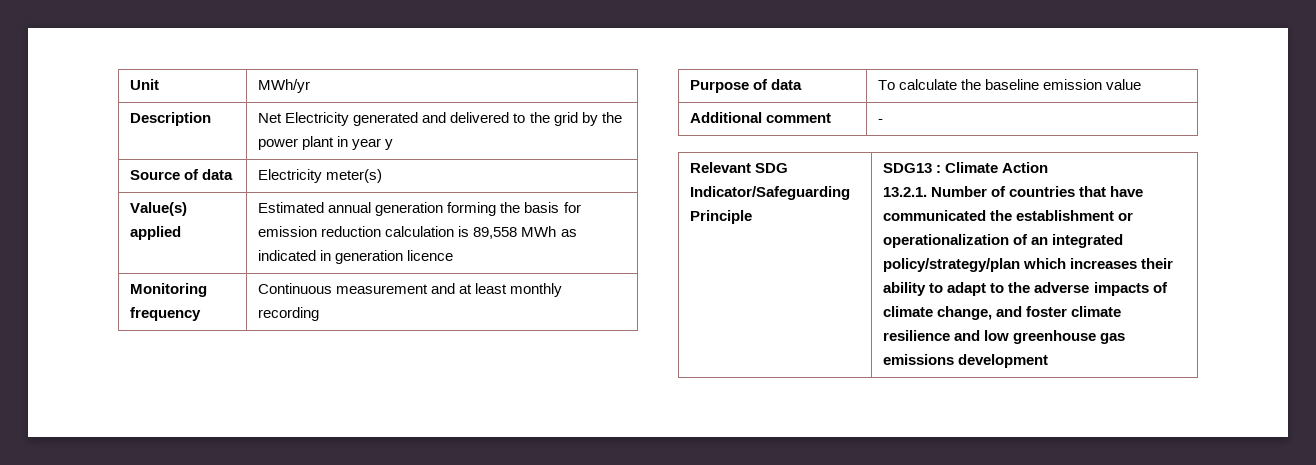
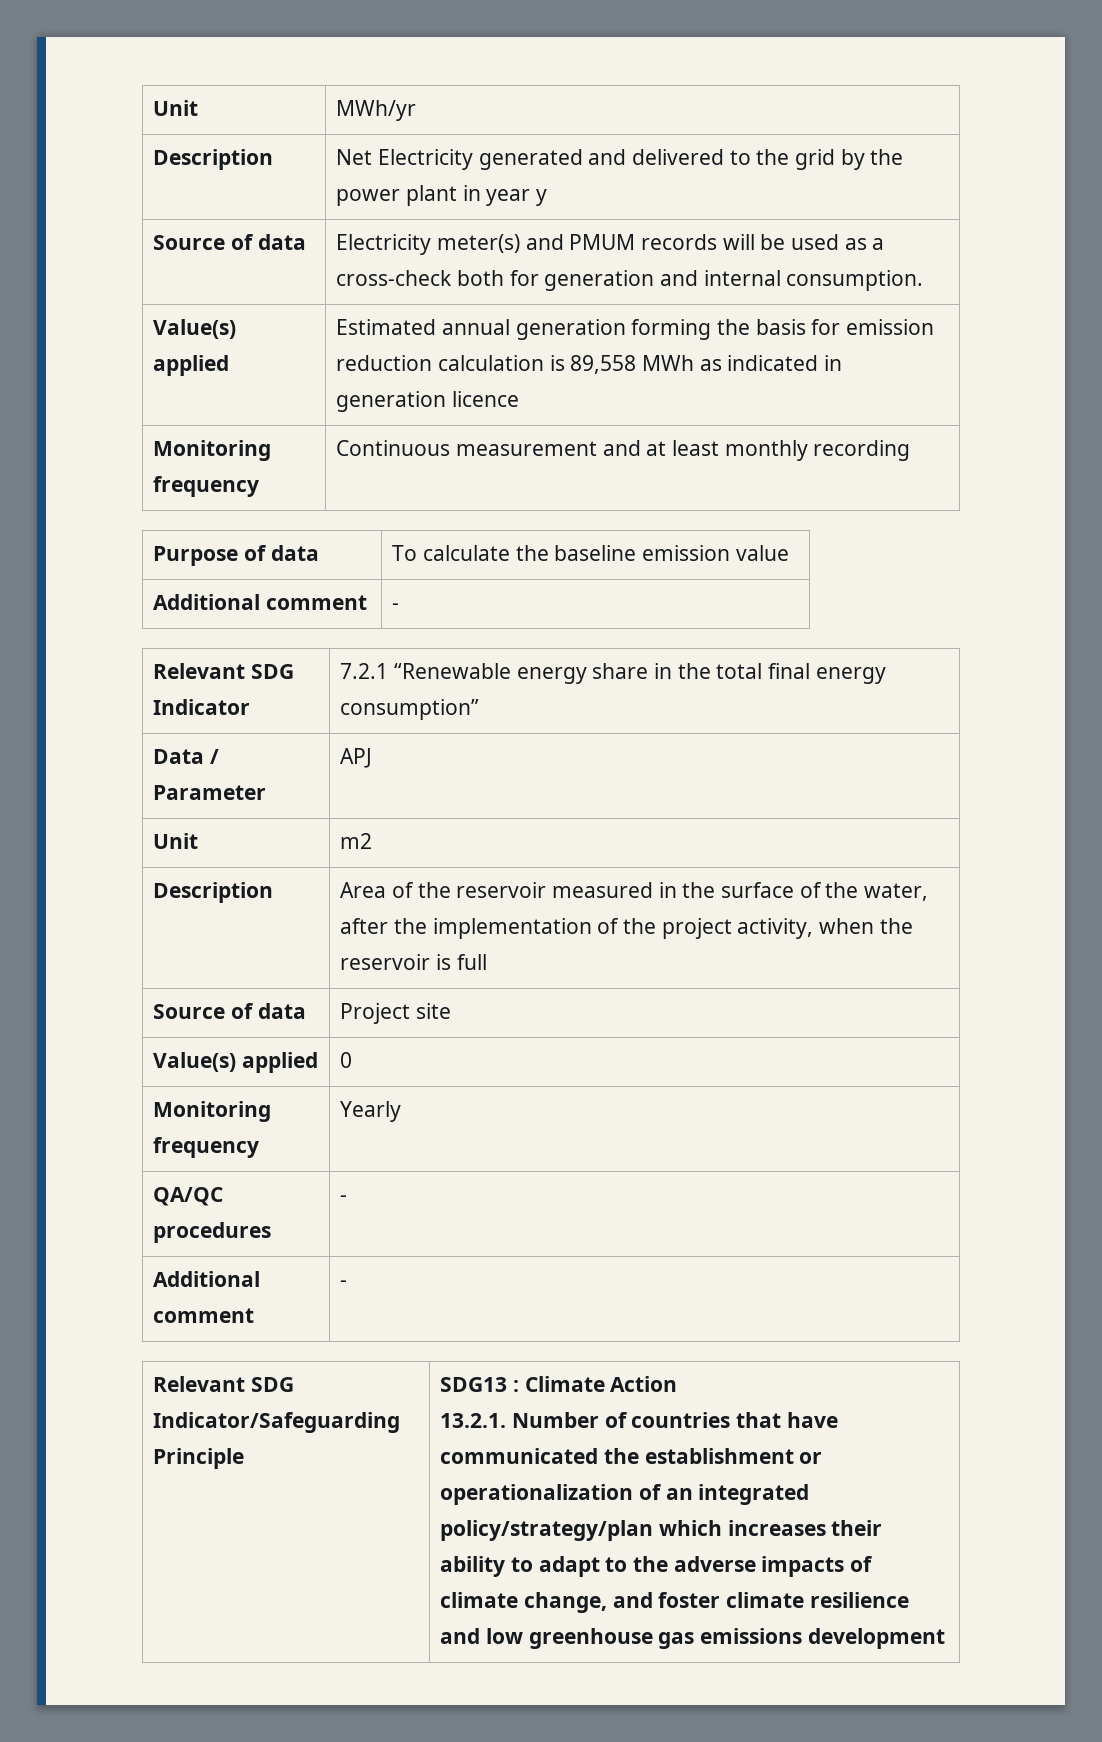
- Source of data | Electricity meter(s)
+ Source of data | Electricity meter(s) and PMUM records will be used as a cross-check both for generation and internal consumption.
+ Relevant SDG Indicator | 7.2.1 “Renewable energy share in the total final energy consumption”
+ Data / Parameter | APJ
+ Unit | m2
+ Description | Area of the reservoir measured in the surface of the water, after the implementation of the project activity, when the reservoir is full
+ Source of data | Project site
+ Value(s) applied | 0
+ Monitoring frequency | Yearly
+ QA/QC procedures | -
+ Additional comment | -

